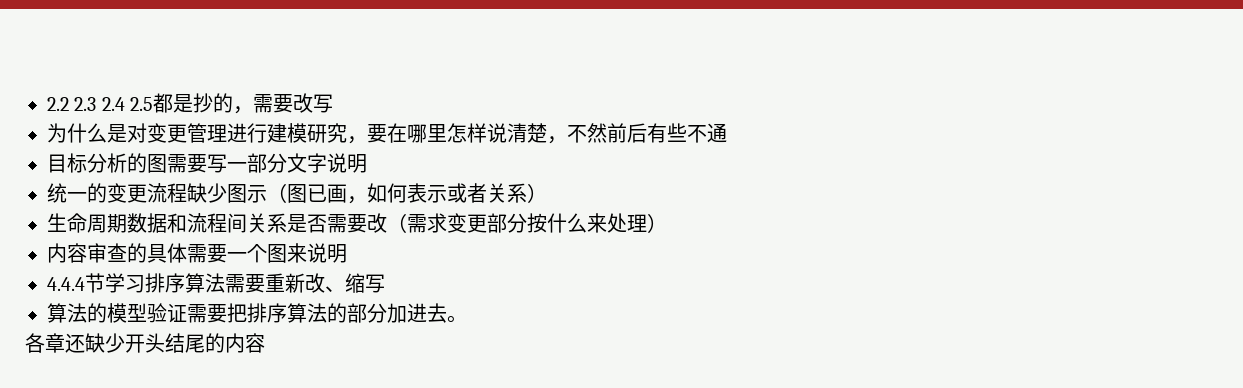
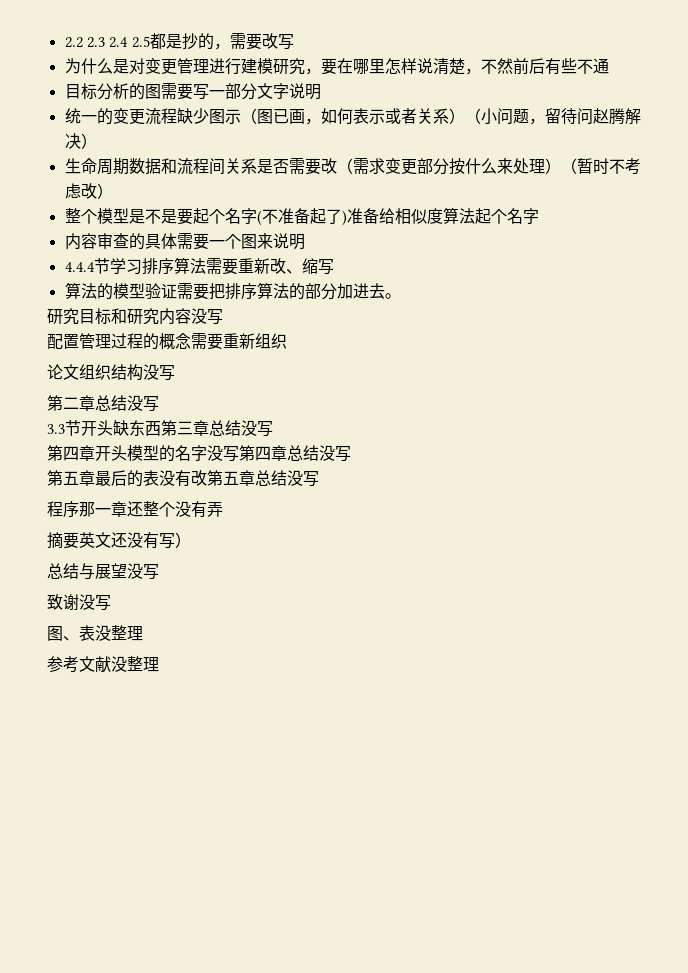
- 统一的变更流程缺少图示（图已画，如何表示或者关系）
+ 统一的变更流程缺少图示（图已画，如何表示或者关系）（小问题，留待问赵腾解决）
- 生命周期数据和流程间关系是否需要改（需求变更部分按什么来处理）
+ 生命周期数据和流程间关系是否需要改（需求变更部分按什么来处理）（暂时不考虑改）
+ 整个模型是不是要起个名字(不准备起了)准备给相似度算法起个名字
- 各章还缺少开头结尾的内容
+ 研究目标和研究内容没写
+ 配置管理过程的概念需要重新组织
+ 论文组织结构没写
+ 第二章总结没写
+ 3.3节开头缺东西第三章总结没写
+ 第四章开头模型的名字没写第四章总结没写
+ 第五章最后的表没有改第五章总结没写
+ 程序那一章还整个没有弄
+ 摘要英文还没有写）
+ 总结与展望没写
+ 致谢没写
+ 图、表没整理
+ 参考文献没整理

